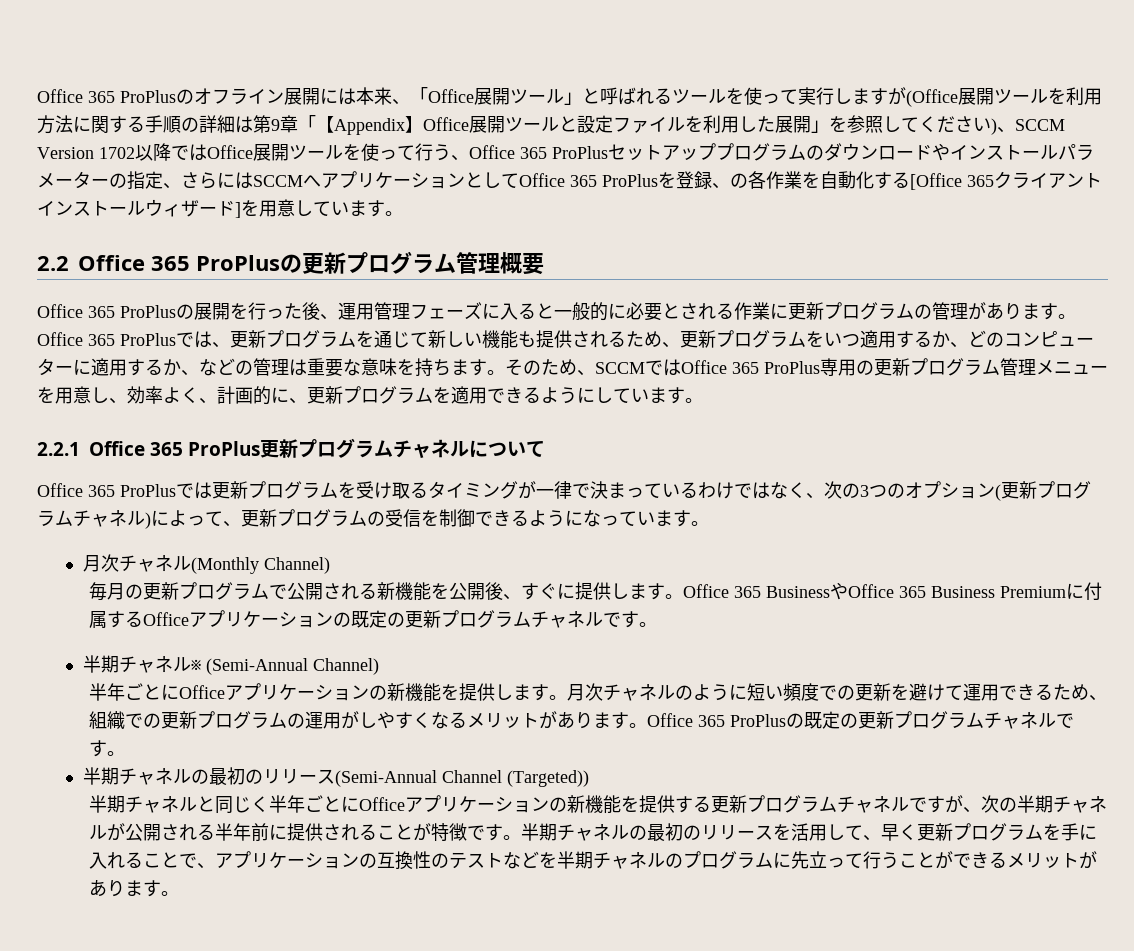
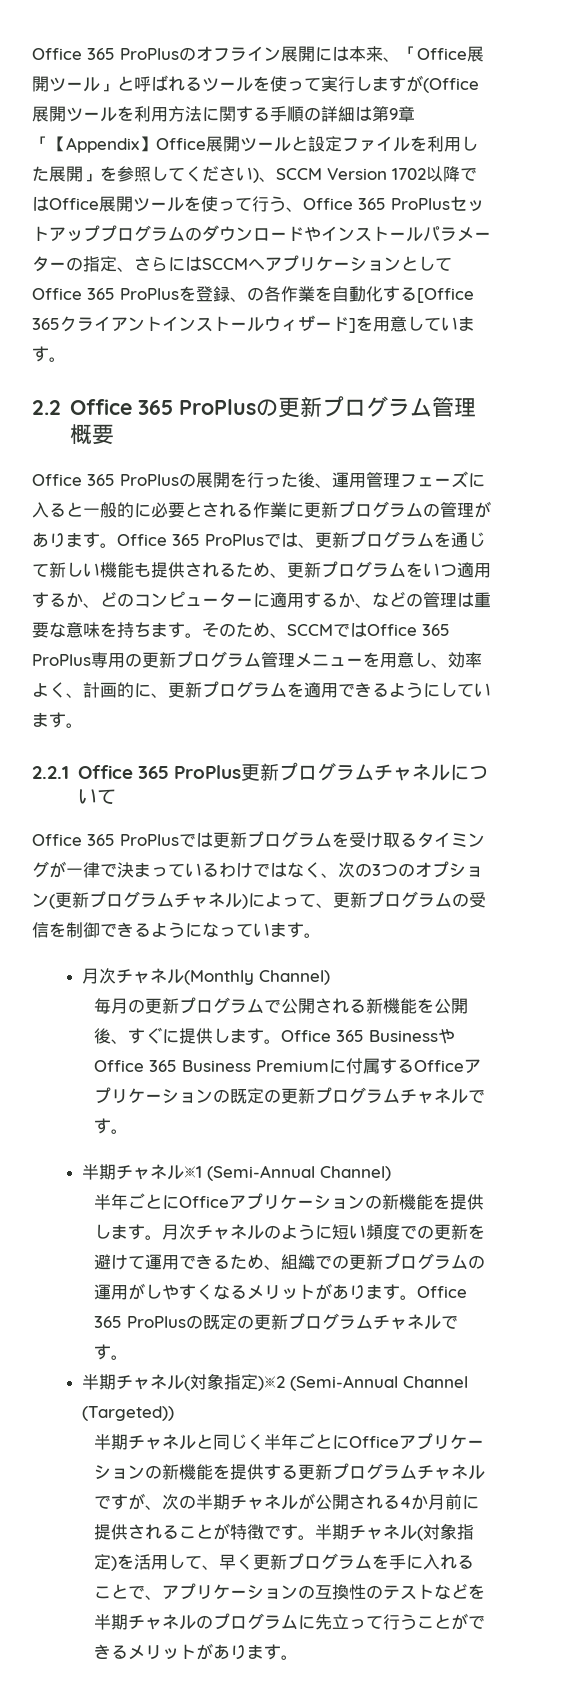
- 半期チャネル※ (Semi-Annual Channel)
+ 半期チャネル※1 (Semi-Annual Channel)
- 半期チャネルの最初のリリース(Semi-Annual Channel (Targeted))
+ 半期チャネル(対象指定)※2 (Semi-Annual Channel (Targeted))
- 半期チャネルと同じく半年ごとにOfficeアプリケーションの新機能を提供する更新プログラムチャネルですが、次の半期チャネルが公開される半年前に提供されることが特徴です。
+ 半期チャネルと同じく半年ごとにOfficeアプリケーションの新機能を提供する更新プログラムチャネルですが、次の半期チャネルが公開される4か月前に提供されることが特徴です。
- 半期チャネルの最初のリリースを活用して、早く更新プログラムを手に入れることで、アプリケーションの互換性のテストなどを半期チャネルのプログラムに先立って行うことができるメリットがあります。
+ 半期チャネル(対象指定)を活用して、早く更新プログラムを手に入れることで、アプリケーションの互換性のテストなどを半期チャネルのプログラムに先立って行うことができるメリットがあります。

